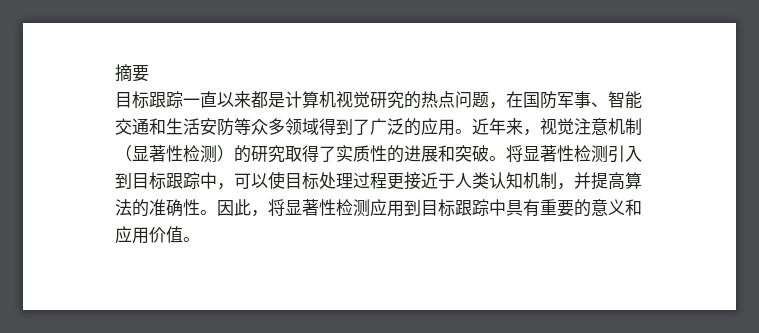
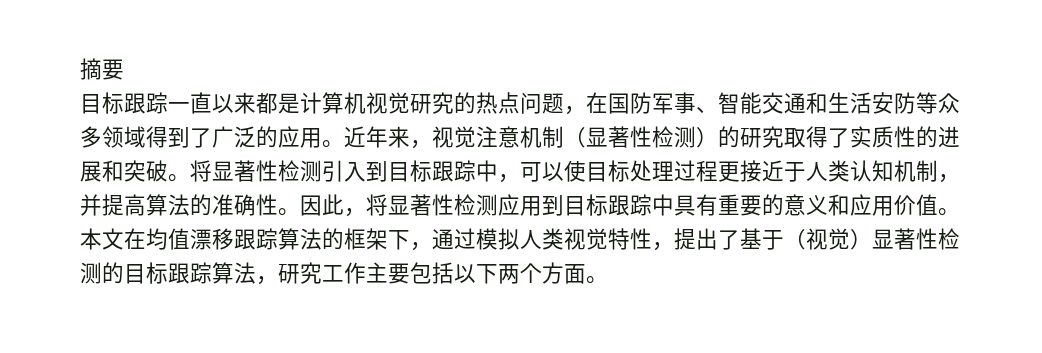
+ 本文在均值漂移跟踪算法的框架下，通过模拟人类视觉特性，提出了基于（视觉）显著性检测的目标跟踪算法，研究工作主要包括以下两个方面。

